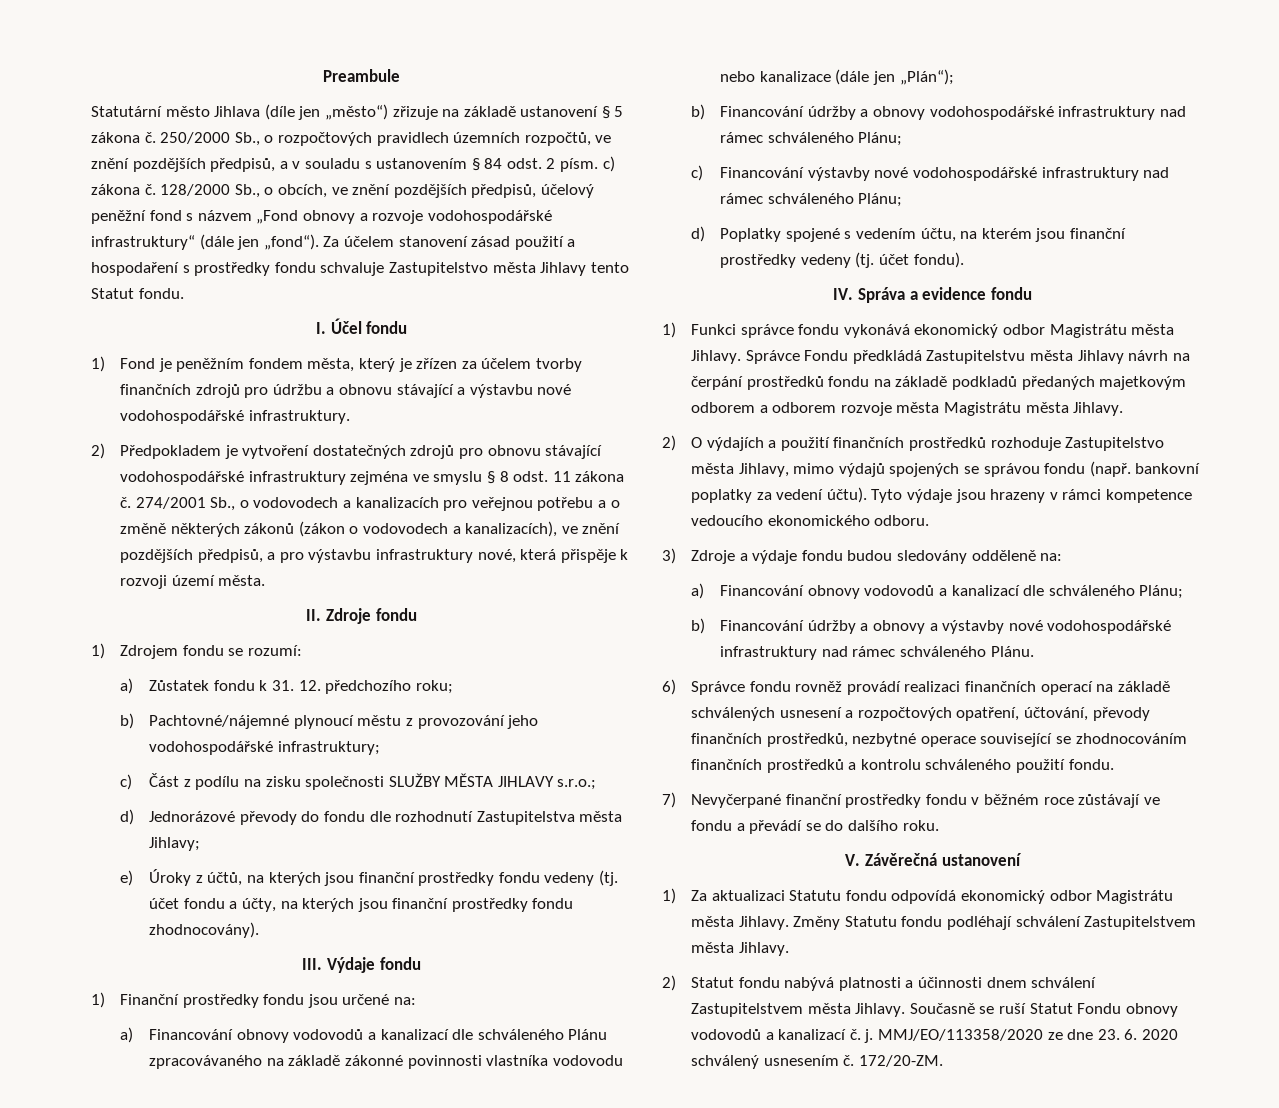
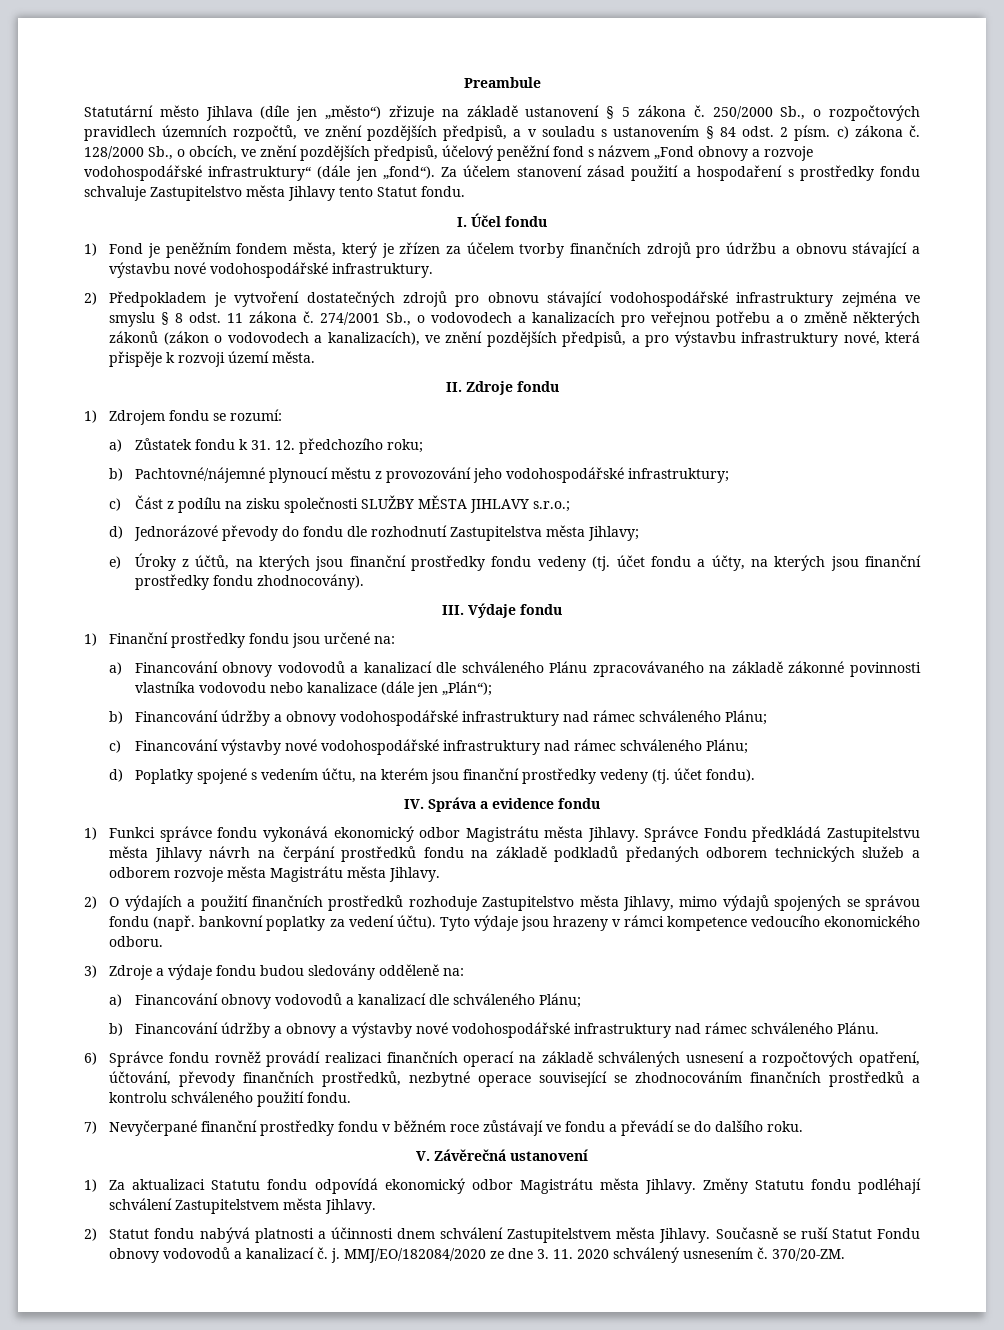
- Správce Fondu předkládá Zastupitelstvu města Jihlavy návrh na čerpání prostředků fondu na základě podkladů předaných majetkovým odborem a odborem rozvoje města Magistrátu města Jihlavy.
+ Správce Fondu předkládá Zastupitelstvu města Jihlavy návrh na čerpání prostředků fondu na základě podkladů předaných odborem technických služeb a odborem rozvoje města Magistrátu města Jihlavy.
- MMJ/EO/113358/2020 ze dne 23. 6. 2020 schválený usnesením č.
+ MMJ/EO/182084/2020 ze dne 3. 11. 2020 schválený usnesením č.
- 172/20-ZM.
+ 370/20-ZM.

